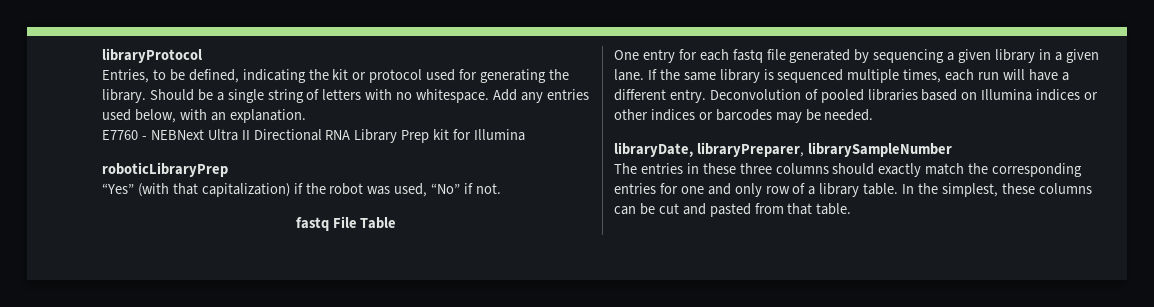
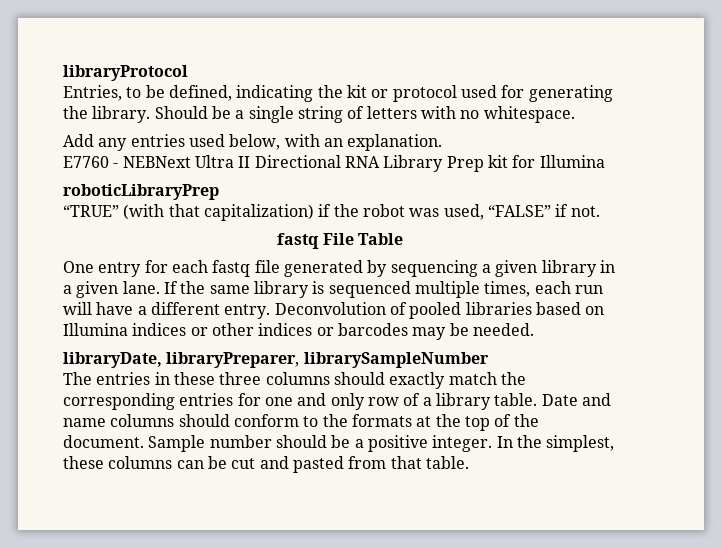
- Should be a single string of letters with no whitespace. Add any entries used below, with an explanation.
+ Should be a single string of letters with no whitespace.
+ Add any entries used below, with an explanation.
- “Yes” (with that capitalization) if the robot was used, “No” if not.
+ “TRUE” (with that capitalization) if the robot was used, “FALSE” if not.
+ Date and name columns should conform to the formats at the top of the document. Sample number should be a positive integer.

